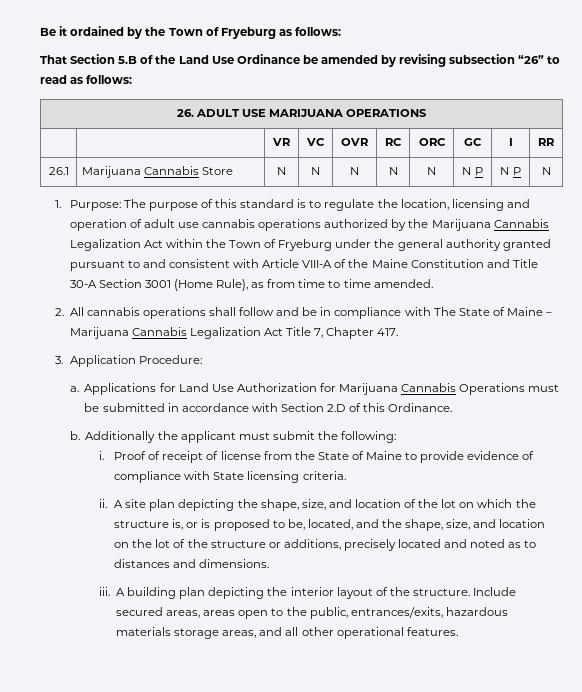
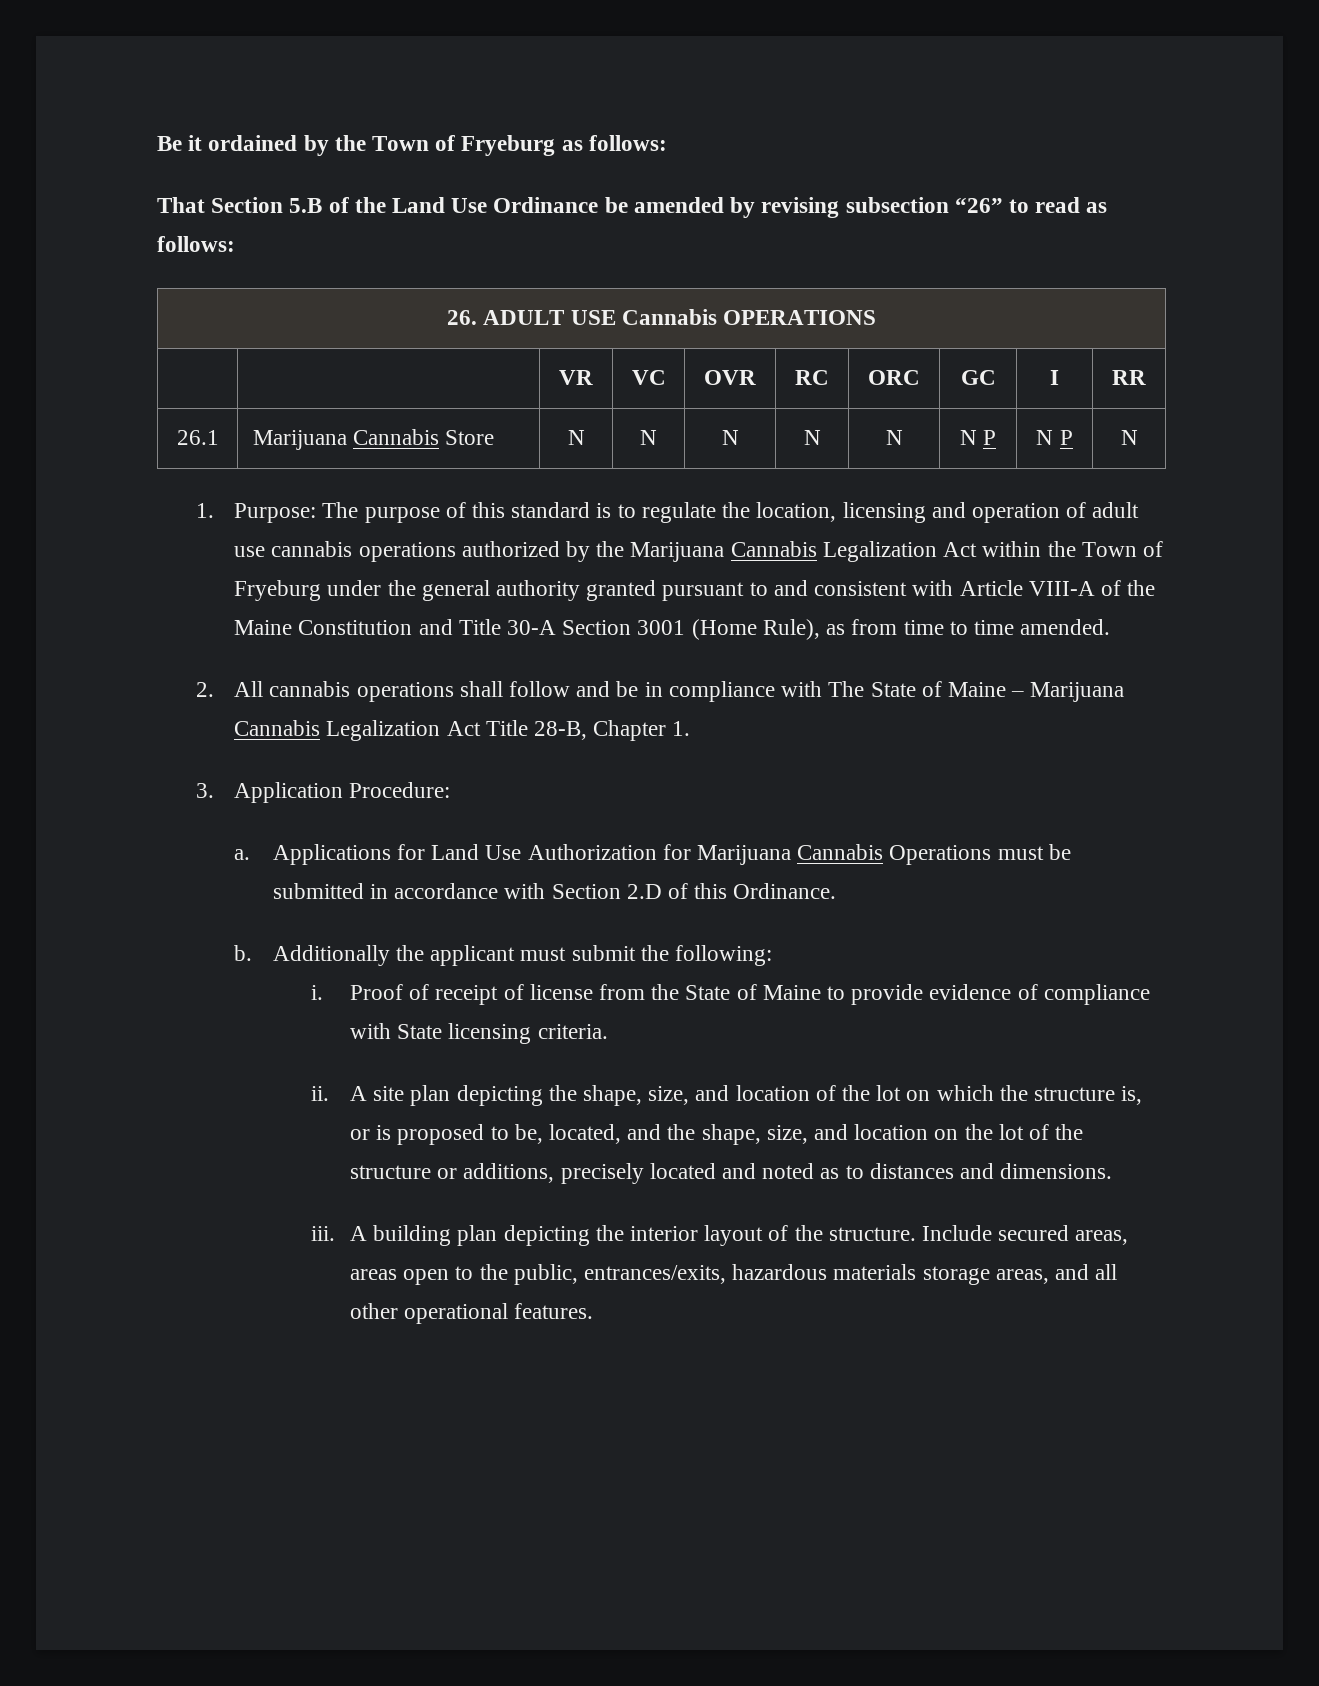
- 26. ADULT USE MARIJUANA OPERATIONS
+ 26. ADULT USE Cannabis OPERATIONS
- 2. All cannabis operations shall follow and be in compliance with The State of Maine – Marijuana Cannabis Legalization Act Title 7, Chapter 417.
+ 2. All cannabis operations shall follow and be in compliance with The State of Maine – Marijuana Cannabis Legalization Act Title 28-B, Chapter 1.

